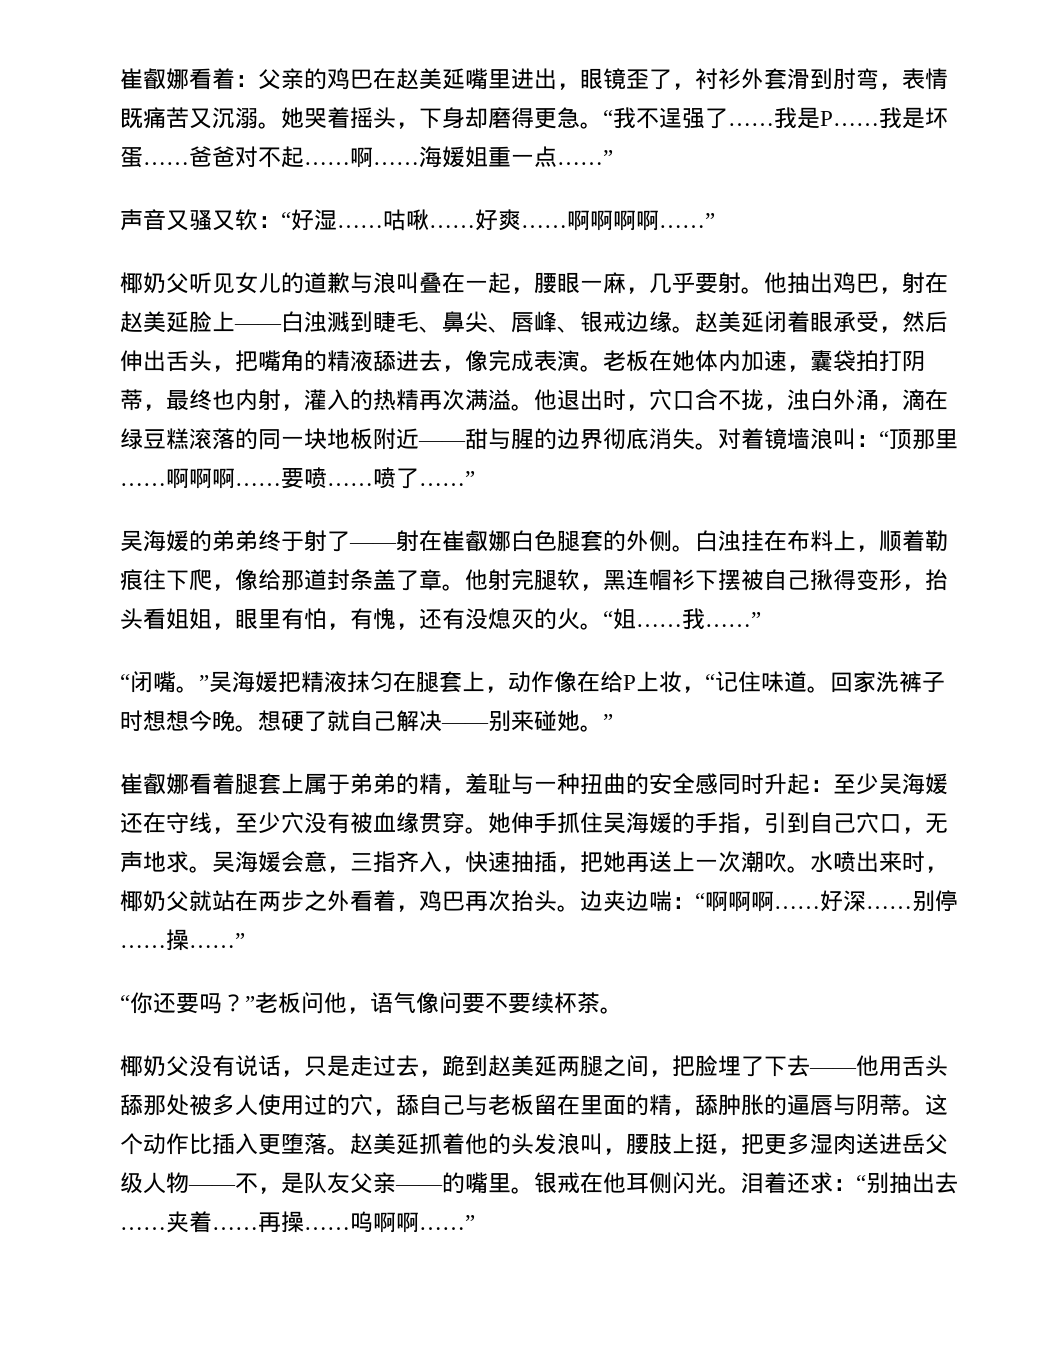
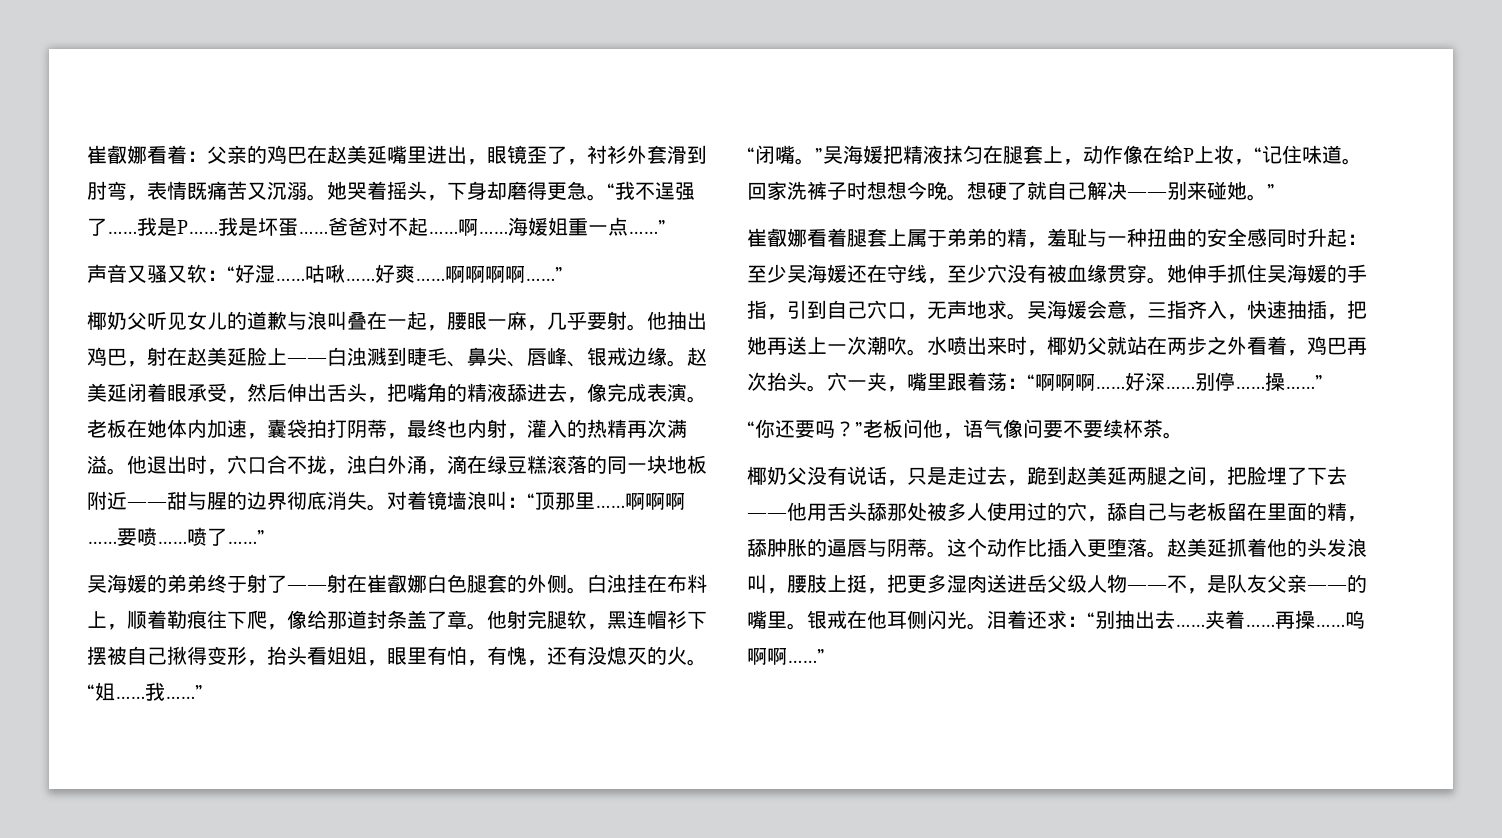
- 边夹边喘：“啊啊啊……
+ 穴一夹，嘴里跟着荡：“啊啊啊……

